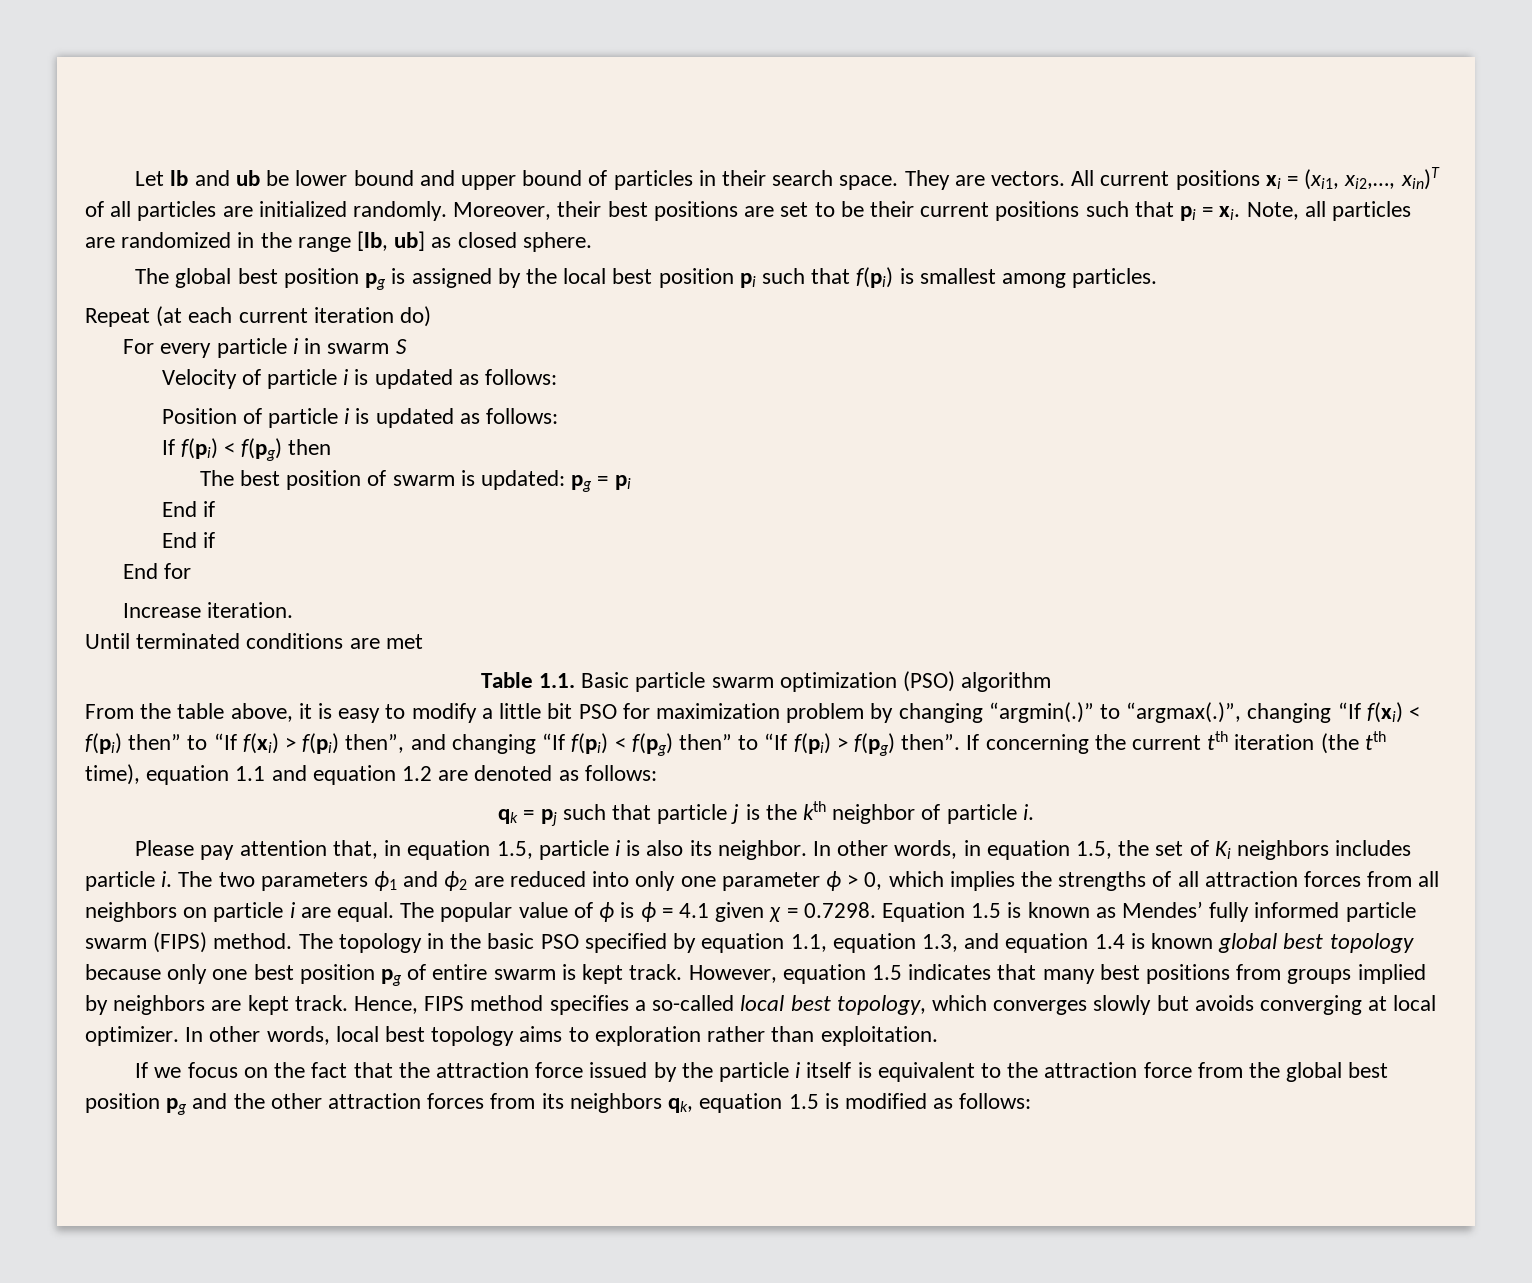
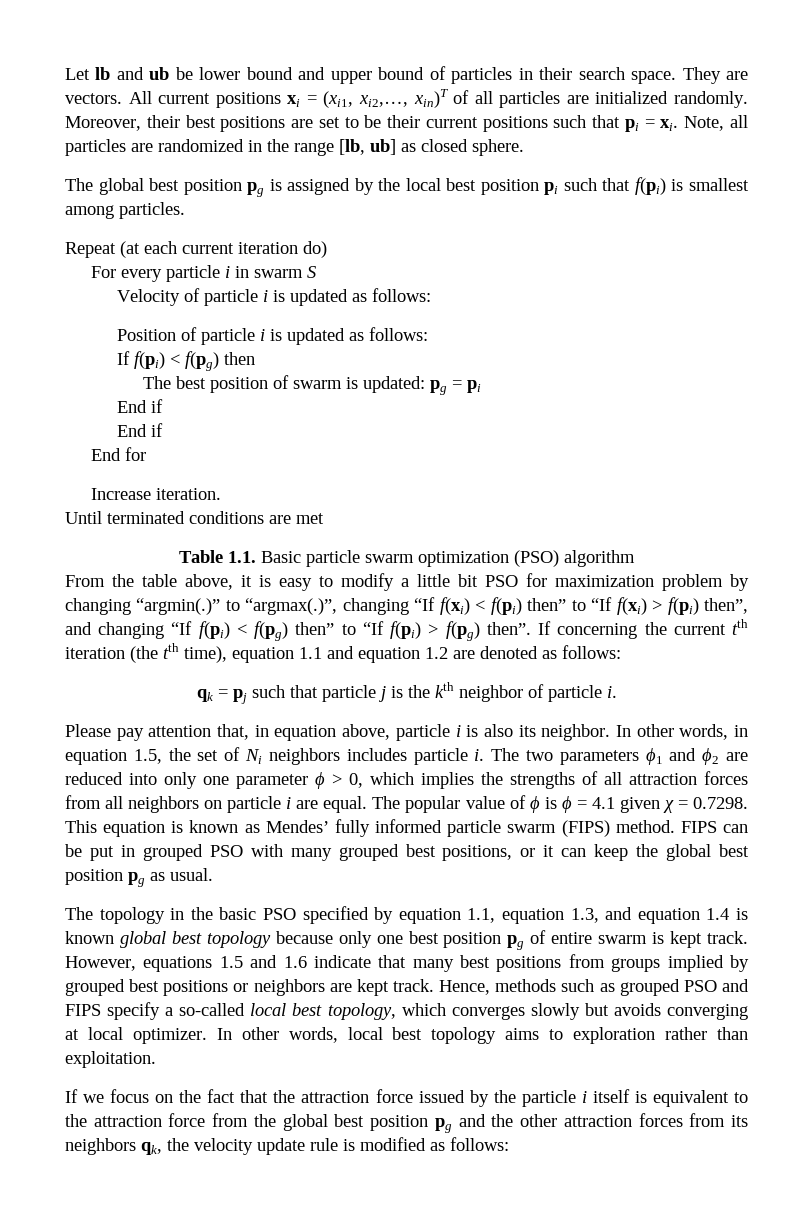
- Please pay attention that, in equation 1.5, particle i is also its neighbor.
+ Please pay attention that, in equation above, particle i is also its neighbor.
- In other words, in equation 1.5, the set of Ki neighbors includes particle i.
+ In other words, in equation 1.5, the set of Ni neighbors includes particle i.
- The popular value of ϕ is ϕ = 4.1 given χ = 0.7298. Equation 1.5 is known as Mendes’ fully informed particle swarm (FIPS) method. The topology in the basic PSO specified by equation 1.1, equation 1.3, and equation 1.4 is known global best topology because only one best position pg of entire swarm is kept track.
+ The popular value of ϕ is ϕ = 4.1 given χ = 0.7298. This equation is known as Mendes’ fully informed particle swarm (FIPS) method. FIPS can be put in grouped PSO with many grouped best positions, or it can keep the global best position pg as usual.
+ The topology in the basic PSO specified by equation 1.1, equation 1.3, and equation 1.4 is known global best topology because only one best position pg of entire swarm is kept track.
- However, equation 1.5 indicates that many best positions from groups implied by neighbors are kept track.
+ However, equations 1.5 and 1.6 indicate that many best positions from groups implied by grouped best positions or neighbors are kept track.
- Hence, FIPS method specifies a so-called local best topology, which converges slowly but avoids converging at local optimizer.
+ Hence, methods such as grouped PSO and FIPS specify a so-called local best topology, which converges slowly but avoids converging at local optimizer.
- If we focus on the fact that the attraction force issued by the particle i itself is equivalent to the attraction force from the global best position pg and the other attraction forces from its neighbors qk, equation 1.5 is modified as follows:
+ If we focus on the fact that the attraction force issued by the particle i itself is equivalent to the attraction force from the global best position pg and the other attraction forces from its neighbors qk, the velocity update rule is modified as follows:

